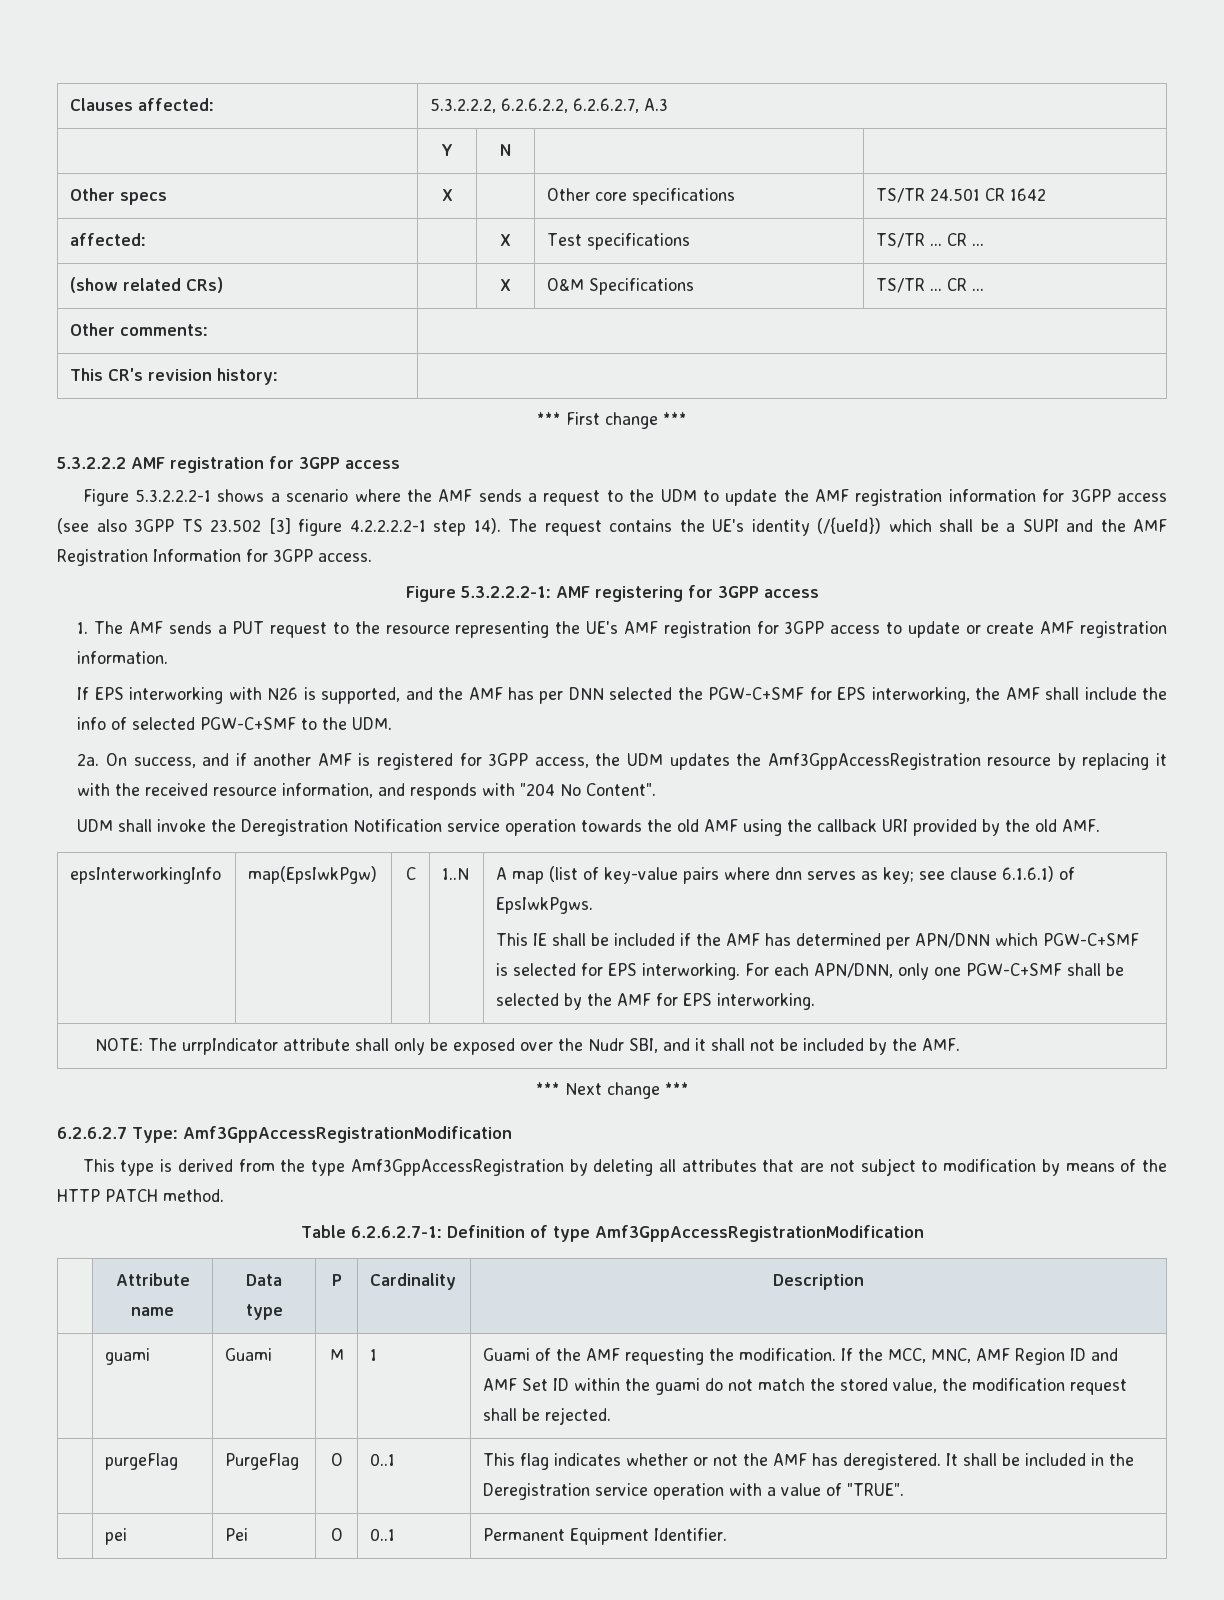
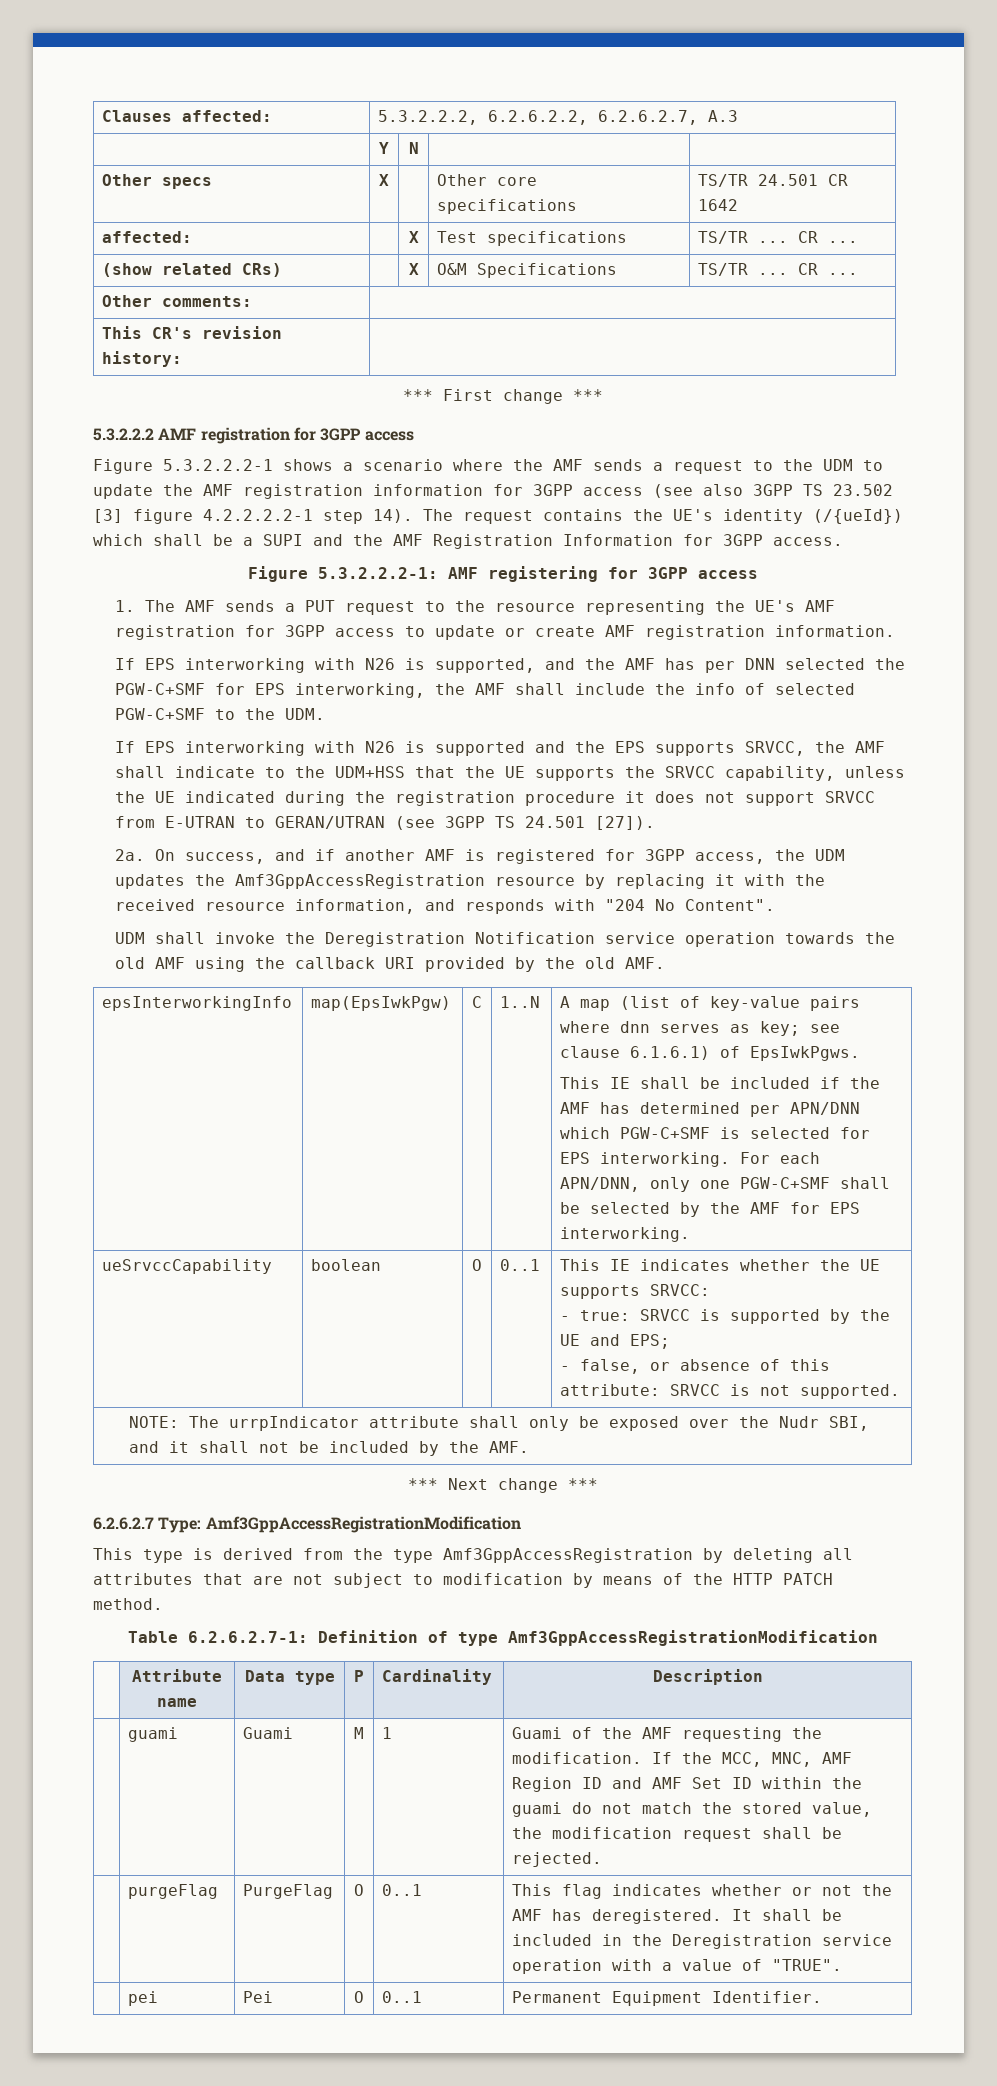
+ If EPS interworking with N26 is supported and the EPS supports SRVCC, the AMF shall indicate to the UDM+HSS that the UE supports the SRVCC capability, unless the UE indicated during the registration procedure it does not support SRVCC from E-UTRAN to GERAN/UTRAN (see 3GPP TS 24.501 [27]).
+ ueSrvccCapability | boolean | O | 0..1 | This IE indicates whether the UE supports SRVCC:
+ - true: SRVCC is supported by the UE and EPS;
+ - false, or absence of this attribute: SRVCC is not supported.

